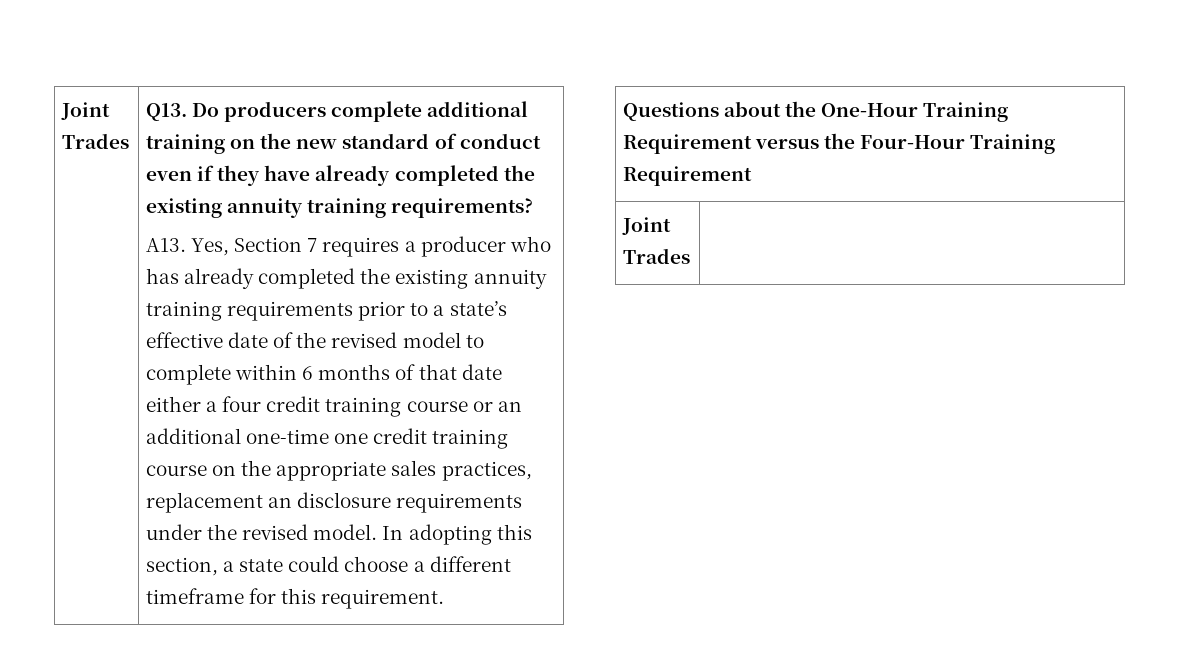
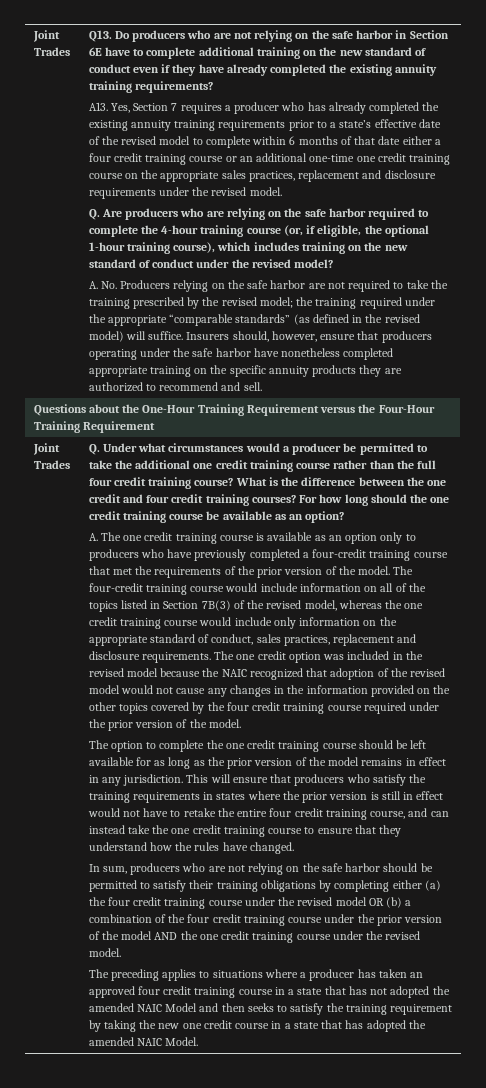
- Q13. Do producers complete additional training on the new standard of conduct even if they have already completed the existing annuity training requirements?
+ Q13. Do producers who are not relying on the safe harbor in Section 6E have to complete additional training on the new standard of conduct even if they have already completed the existing annuity training requirements?
- A13. Yes, Section 7 requires a producer who has already completed the existing annuity training requirements prior to a state’s effective date of the revised model to complete within 6 months of that date either a four credit training course or an additional one-time one credit training course on the appropriate sales practices, replacement an disclosure requirements under the revised model. In adopting this section, a state could choose a different timeframe for this requirement.
+ A13. Yes, Section 7 requires a producer who has already completed the existing annuity training requirements prior to a state’s effective date of the revised model to complete within 6 months of that date either a four credit training course or an additional one-time one credit training course on the appropriate sales practices, replacement and disclosure requirements under the revised model.
+ Q. Are producers who are relying on the safe harbor required to complete the 4-hour training course (or, if eligible, the optional 1-hour training course), which includes training on the new standard of conduct under the revised model?
+ A. No. Producers relying on the safe harbor are not required to take the training prescribed by the revised model; the training required under the appropriate “comparable standards” (as defined in the revised model) will suffice. Insurers should, however, ensure that producers operating under the safe harbor have nonetheless completed appropriate training on the specific annuity products they are authorized to recommend and sell.
+ Q. Under what circumstances would a producer be permitted to take the additional one credit training course rather than the full four credit training course? What is the difference between the one credit and four credit training courses? For how long should the one credit training course be available as an option?
+ A. The one credit training course is available as an option only to producers who have previously completed a four-credit training course that met the requirements of the prior version of the model. The four-credit training course would include information on all of the topics listed in Section 7B(3) of the revised model, whereas the one credit training course would include only information on the appropriate standard of conduct, sales practices, replacement and disclosure requirements. The one credit option was included in the revised model because the NAIC recognized that adoption of the revised model would not cause any changes in the information provided on the other topics covered by the four credit training course required under the prior version of the model.
+ The option to complete the one credit training course should be left available for as long as the prior version of the model remains in effect in any jurisdiction. This will ensure that producers who satisfy the training requirements in states where the prior version is still in effect would not have to retake the entire four credit training course, and can instead take the one credit training course to ensure that they understand how the rules have changed.
+ In sum, producers who are not relying on the safe harbor should be permitted to satisfy their training obligations by completing either (a) the four credit training course under the revised model OR (b) a combination of the four credit training course under the prior version of the model AND the one credit training course under the revised model.
+ The preceding applies to situations where a producer has taken an approved four credit training course in a state that has not adopted the amended NAIC Model and then seeks to satisfy the training requirement by taking the new one credit course in a state that has adopted the amended NAIC Model.

